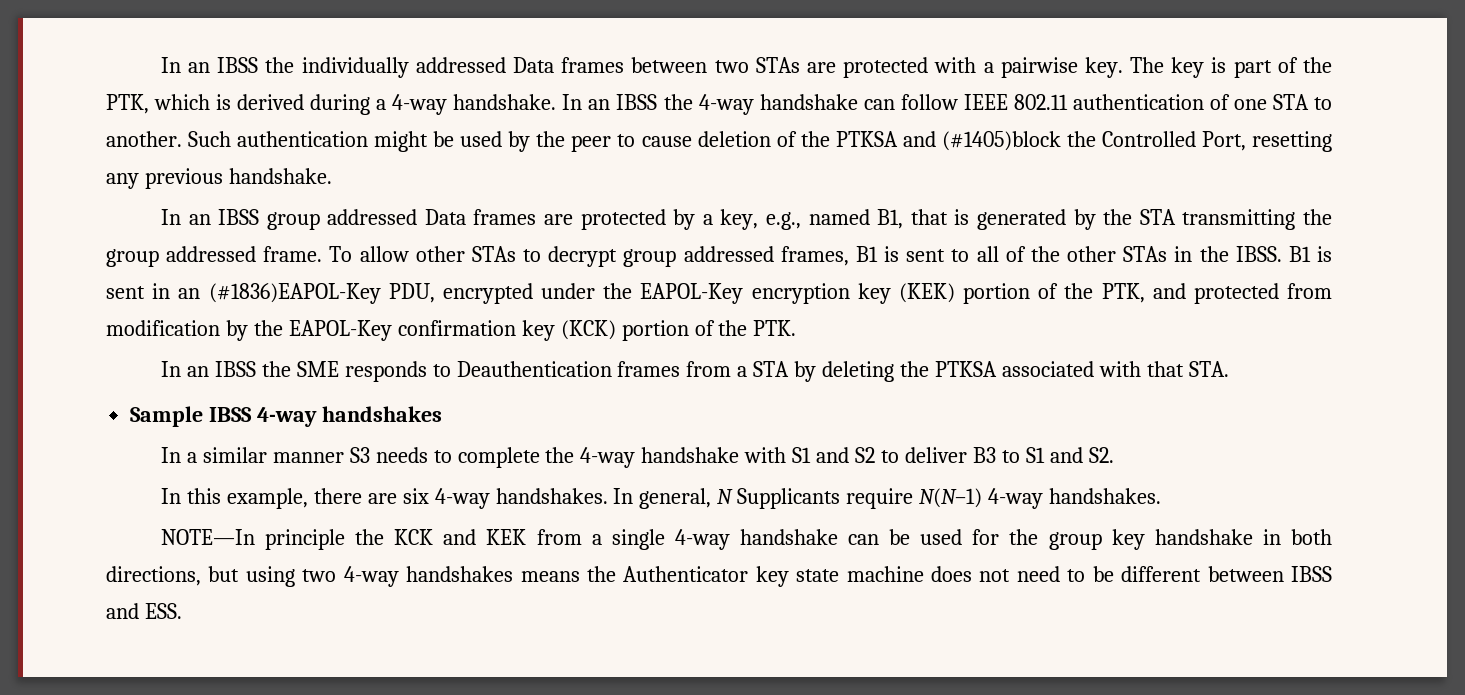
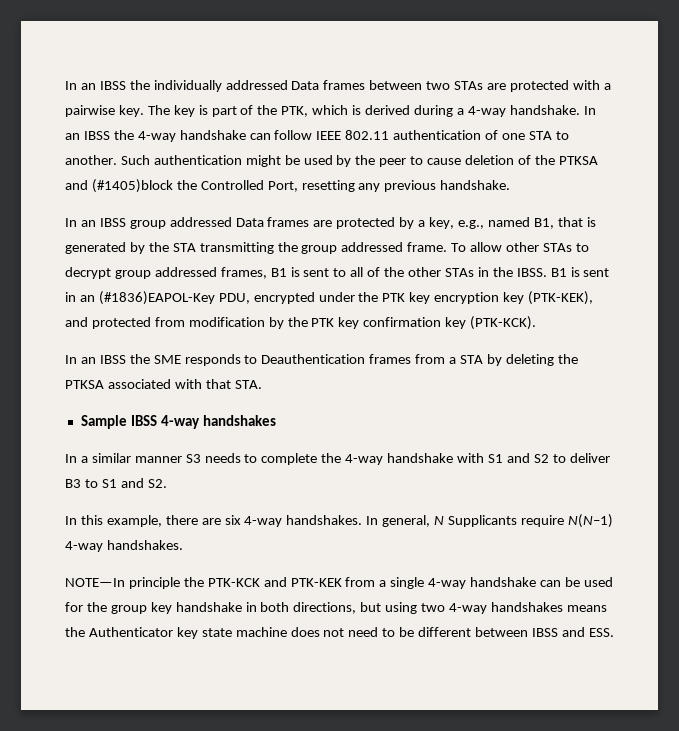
- B1 is sent in an (#1836)EAPOL-Key PDU, encrypted under the EAPOL-Key encryption key (KEK) portion of the PTK, and protected from modification by the EAPOL-Key confirmation key (KCK) portion of the PTK.
+ B1 is sent in an (#1836)EAPOL-Key PDU, encrypted under the PTK key encryption key (PTK-KEK), and protected from modification by the PTK key confirmation key (PTK-KCK).
- NOTE—In principle the KCK and KEK from a single 4-way handshake can be used for the group key handshake in both directions, but using two 4-way handshakes means the Authenticator key state machine does not need to be different between IBSS and ESS.
+ NOTE—In principle the PTK-KCK and PTK-KEK from a single 4-way handshake can be used for the group key handshake in both directions, but using two 4-way handshakes means the Authenticator key state machine does not need to be different between IBSS and ESS.

